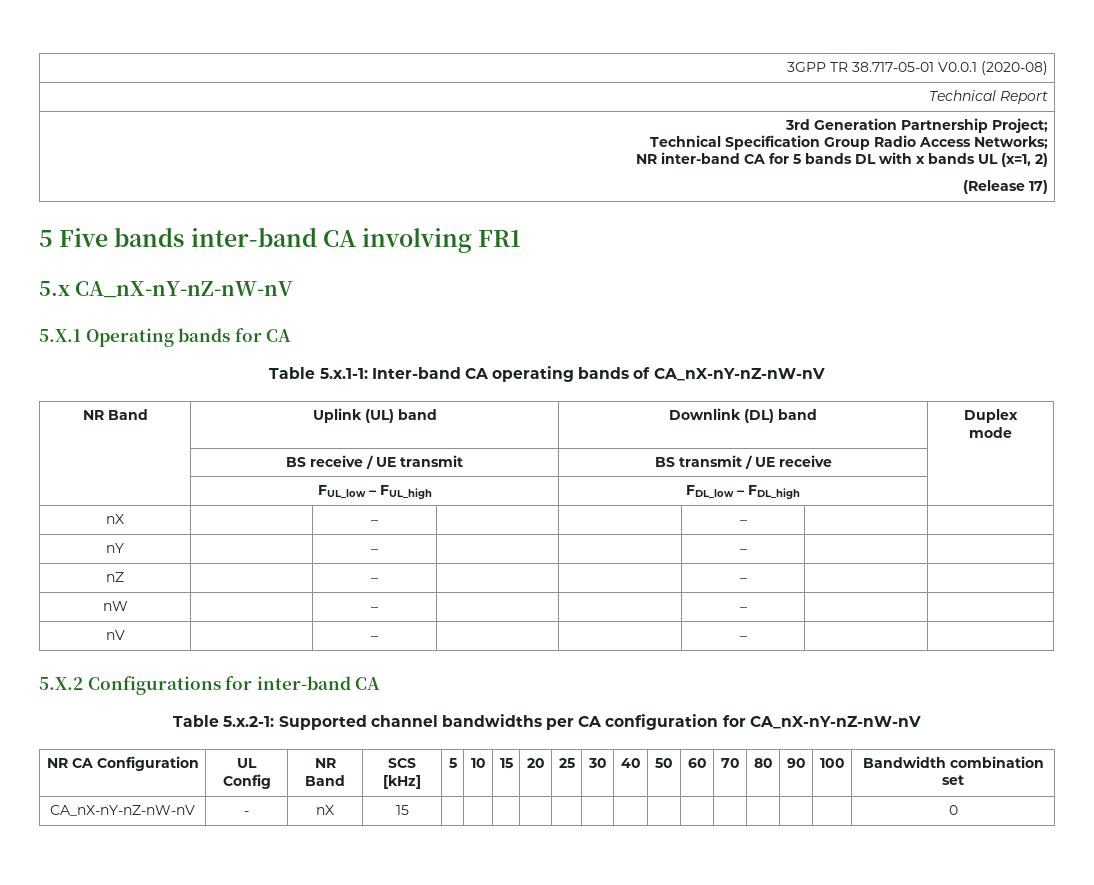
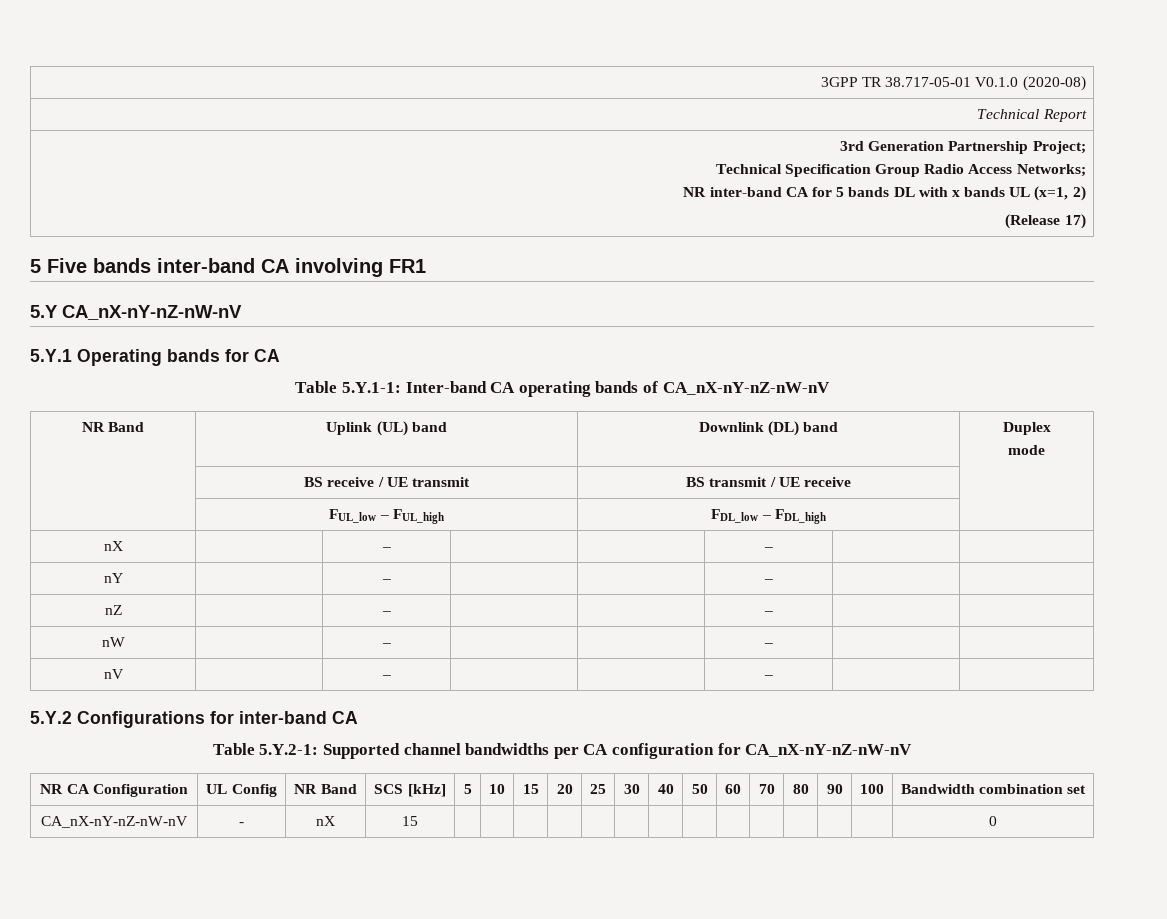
- 3GPP TR 38.717-05-01 V0.0.1 (2020-08)
+ 3GPP TR 38.717-05-01 V0.1.0 (2020-08)
- 5.x CA_nX-nY-nZ-nW-nV
- 5.X.1 Operating bands for CA
+ 5.Y CA_nX-nY-nZ-nW-nV
+ 5.Y.1 Operating bands for CA
- Table 5.x.1-1: Inter-band CA operating bands of CA_nX-nY-nZ-nW-nV
+ Table 5.Y.1-1: Inter-band CA operating bands of CA_nX-nY-nZ-nW-nV
- 5.X.2 Configurations for inter-band CA
+ 5.Y.2 Configurations for inter-band CA
- Table 5.x.2-1: Supported channel bandwidths per CA configuration for CA_nX-nY-nZ-nW-nV
+ Table 5.Y.2-1: Supported channel bandwidths per CA configuration for CA_nX-nY-nZ-nW-nV

